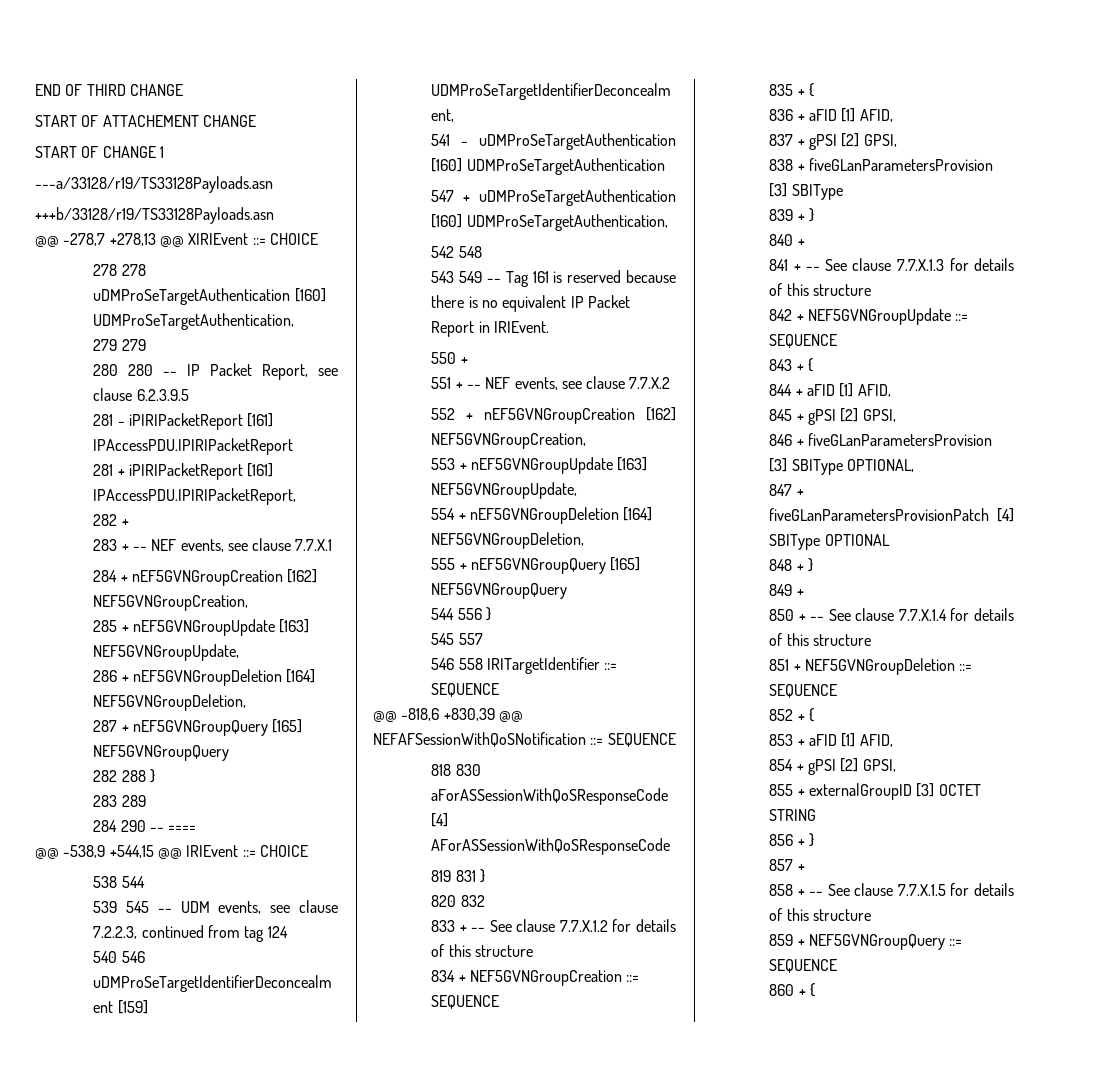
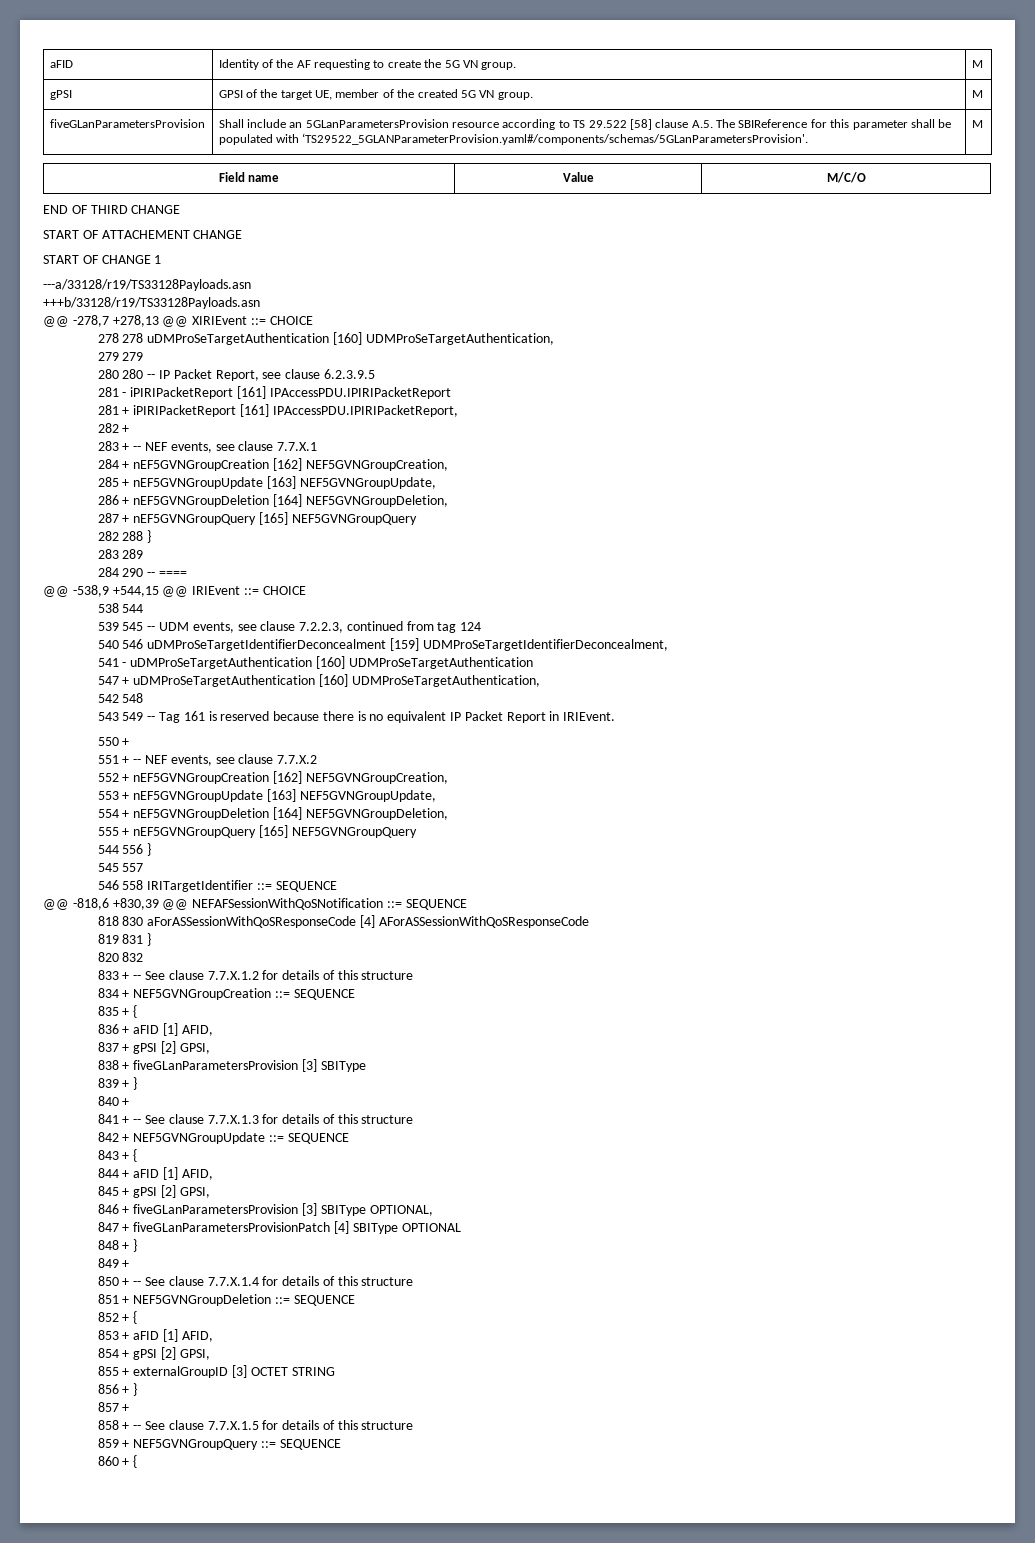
+ aFID | Identity of the AF requesting to create the 5G VN group. | M
+ gPSI | GPSI of the target UE, member of the created 5G VN group. | M
+ fiveGLanParametersProvision | Shall include an 5GLanParametersProvision resource according to TS 29.522 [58] clause A.5. The SBIReference for this parameter shall be populated with ‘TS29522_5GLANParameterProvision.yaml#/components/schemas/5GLanParametersProvision'. | M
+ Field name | Value | M/C/O

